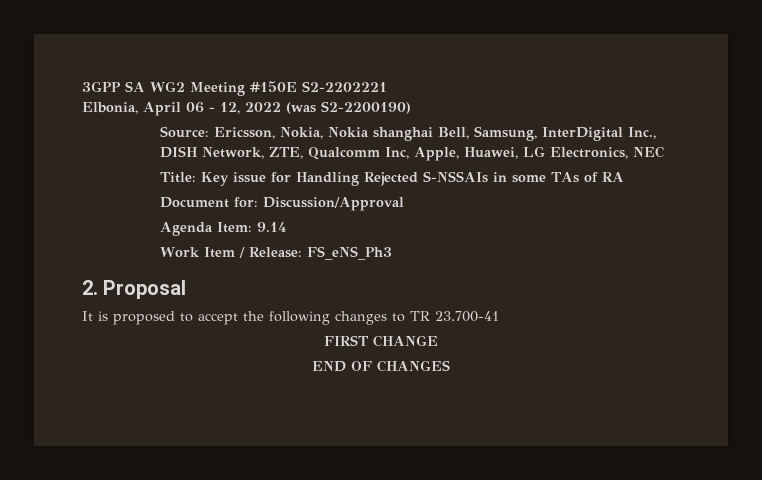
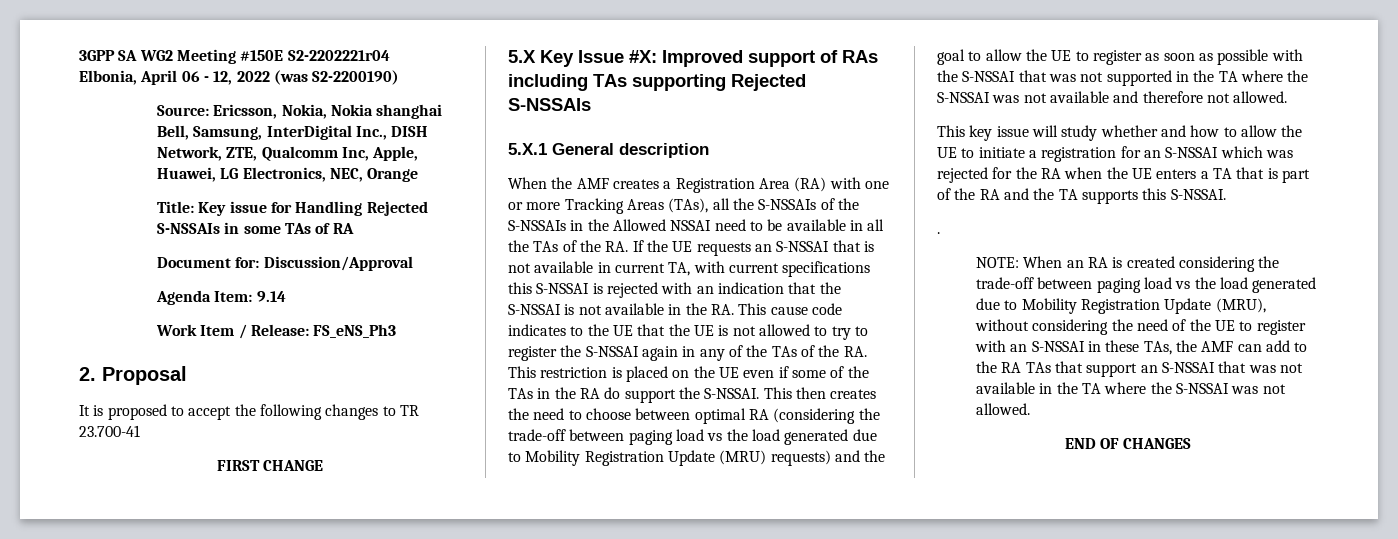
- 3GPP SA WG2 Meeting #150E S2-2202221
+ 3GPP SA WG2 Meeting #150E S2-2202221r04
- Source: Ericsson, Nokia, Nokia shanghai Bell, Samsung, InterDigital Inc., DISH Network, ZTE, Qualcomm Inc, Apple, Huawei, LG Electronics, NEC
+ Source: Ericsson, Nokia, Nokia shanghai Bell, Samsung, InterDigital Inc., DISH Network, ZTE, Qualcomm Inc, Apple, Huawei, LG Electronics, NEC, Orange
+ 5.X Key Issue #X: Improved support of RAs including TAs supporting Rejected S-NSSAIs
+ 5.X.1 General description
+ When the AMF creates a Registration Area (RA) with one or more Tracking Areas (TAs), all the S-NSSAIs of the S-NSSAIs in the Allowed NSSAI need to be available in all the TAs of the RA. If the UE requests an S-NSSAI that is not available in current TA, with current specifications this S-NSSAI is rejected with an indication that the S-NSSAI is not available in the RA. This cause code indicates to the UE that the UE is not allowed to try to register the S-NSSAI again in any of the TAs of the RA. This restriction is placed on the UE even if some of the TAs in the RA do support the S-NSSAI. This then creates the need to choose between optimal RA (considering the trade-off between paging load vs the load generated due to Mobility Registration Update (MRU) requests) and the goal to allow the UE to register as soon as possible with the S-NSSAI that was not supported in the TA where the S-NSSAI was not available and therefore not allowed.
+ This key issue will study whether and how to allow the UE to initiate a registration for an S-NSSAI which was rejected for the RA when the UE enters a TA that is part of the RA and the TA supports this S-NSSAI.
+ .
+ NOTE: When an RA is created considering the trade-off between paging load vs the load generated due to Mobility Registration Update (MRU), without considering the need of the UE to register with an S-NSSAI in these TAs, the AMF can add to the RA TAs that support an S-NSSAI that was not available in the TA where the S-NSSAI was not allowed.

